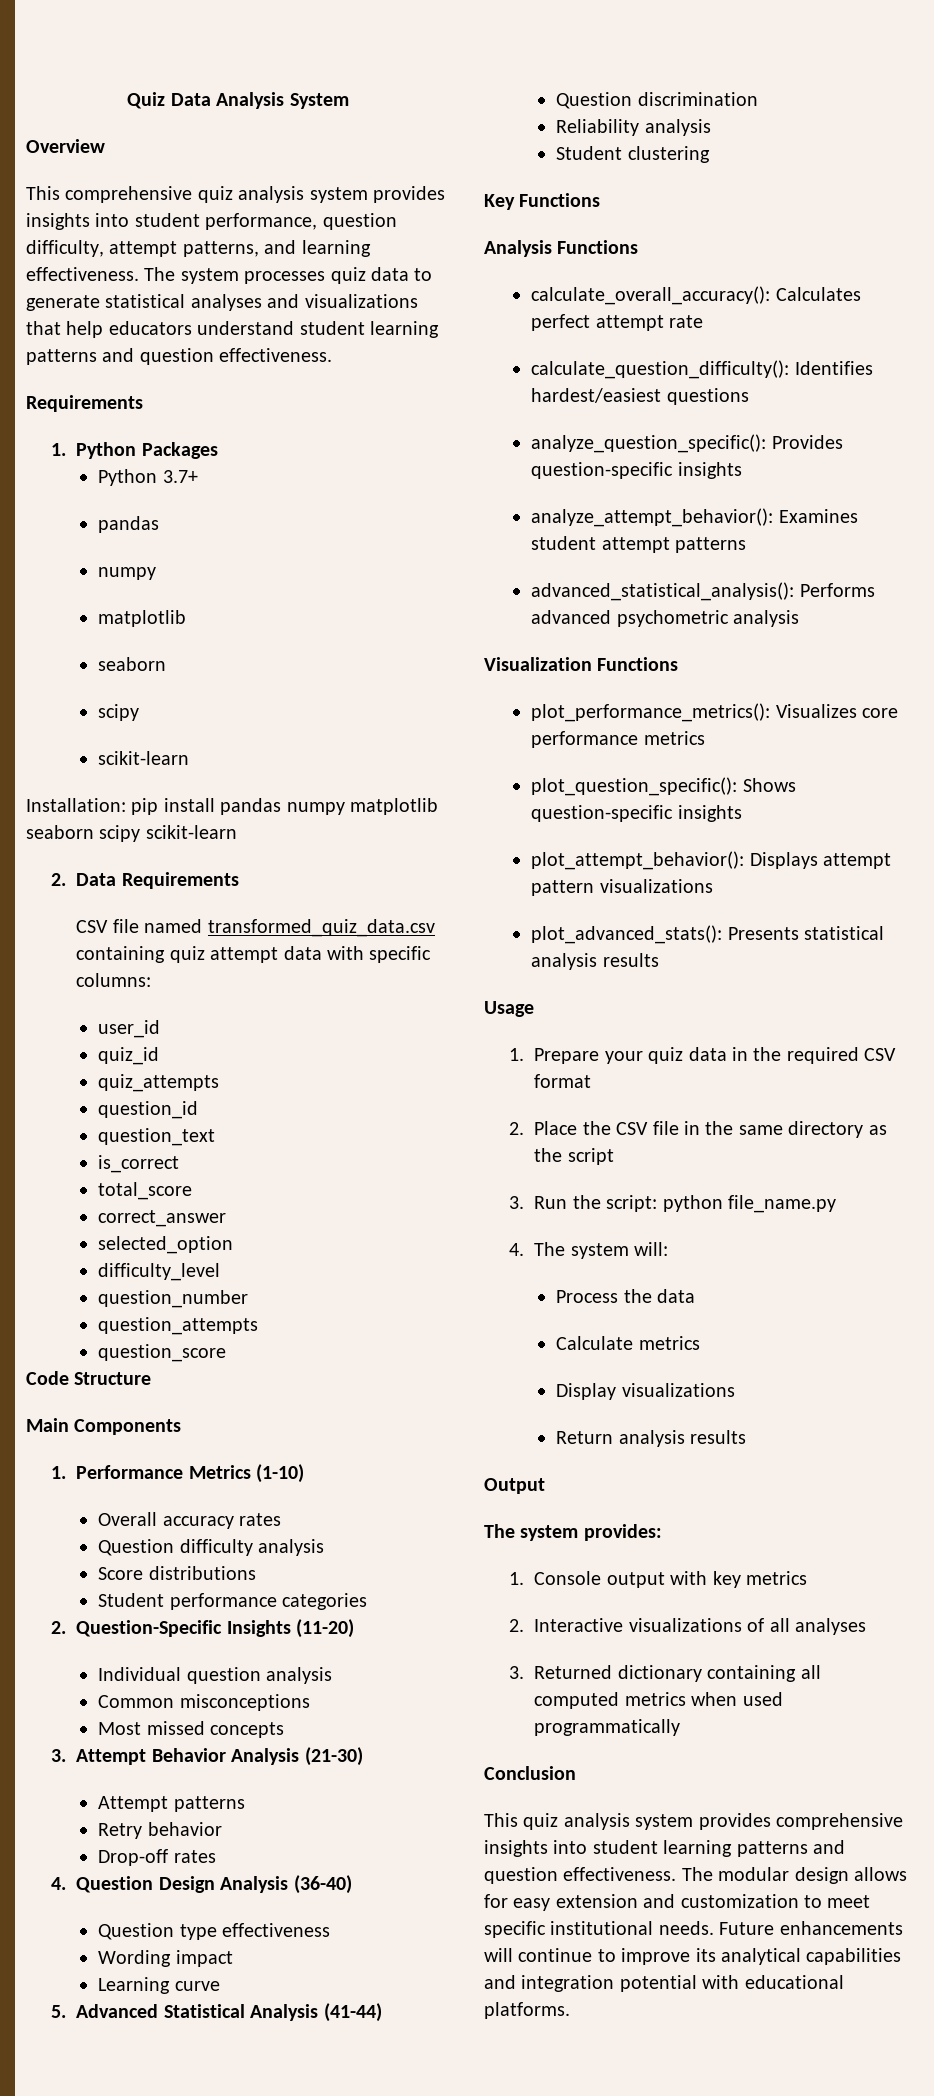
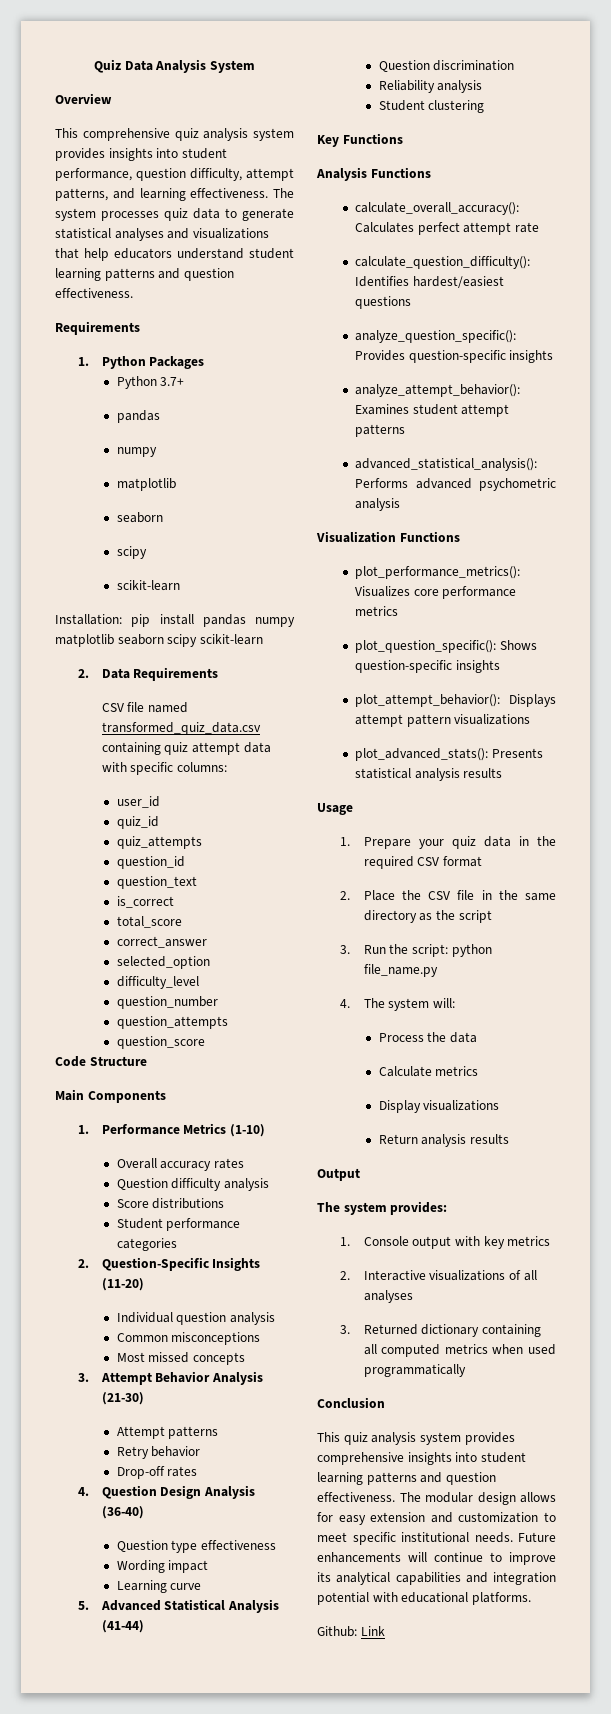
+ Github: Link

